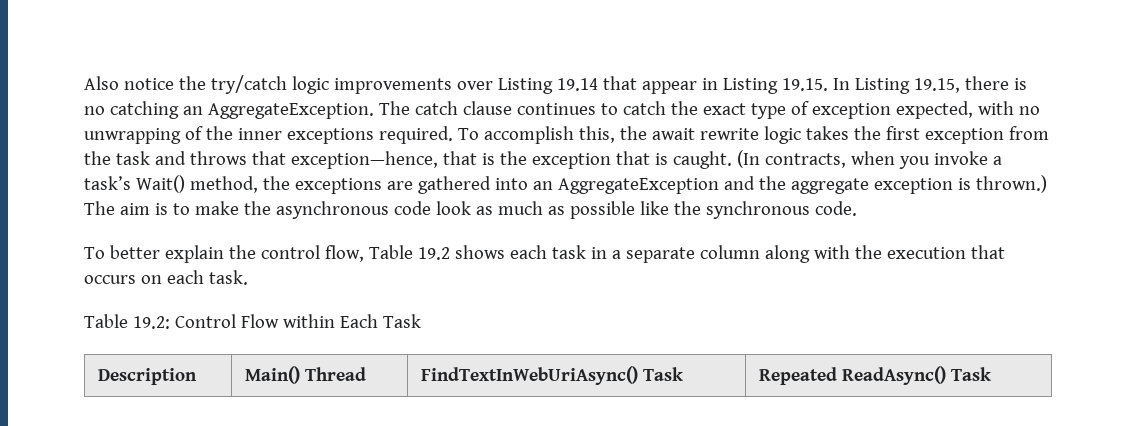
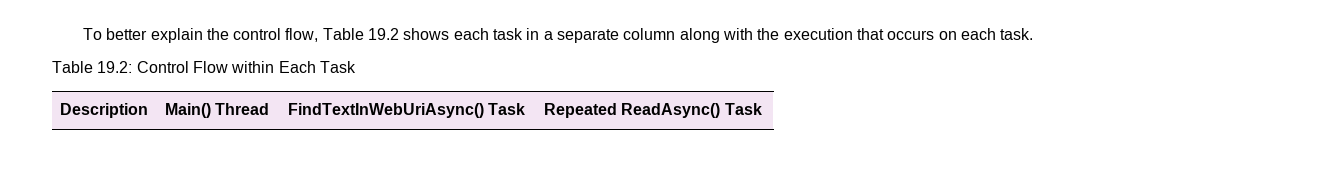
- Also notice the try/catch logic improvements over Listing 19.14 that appear in Listing 19.15. In Listing 19.15, there is no catching an AggregateException. The catch clause continues to catch the exact type of exception expected, with no unwrapping of the inner exceptions required. To accomplish this, the await rewrite logic takes the first exception from the task and throws that exception—hence, that is the exception that is caught. (In contracts, when you invoke a task’s Wait() method, the exceptions are gathered into an AggregateException and the aggregate exception is thrown.) The aim is to make the asynchronous code look as much as possible like the synchronous code.

